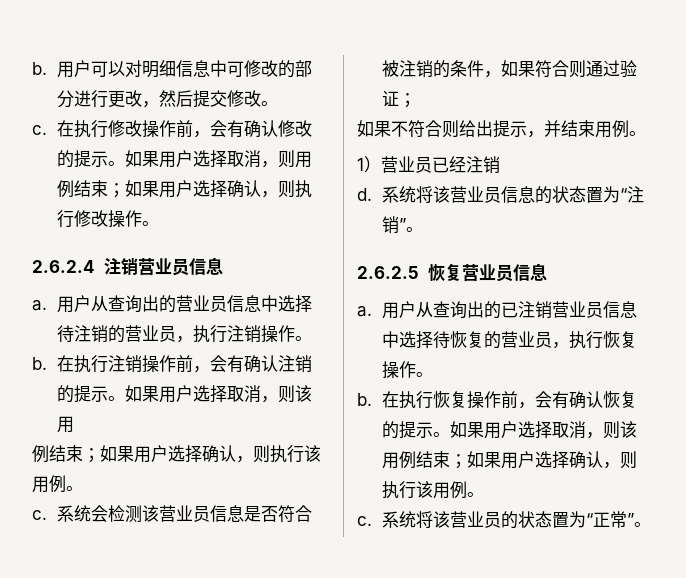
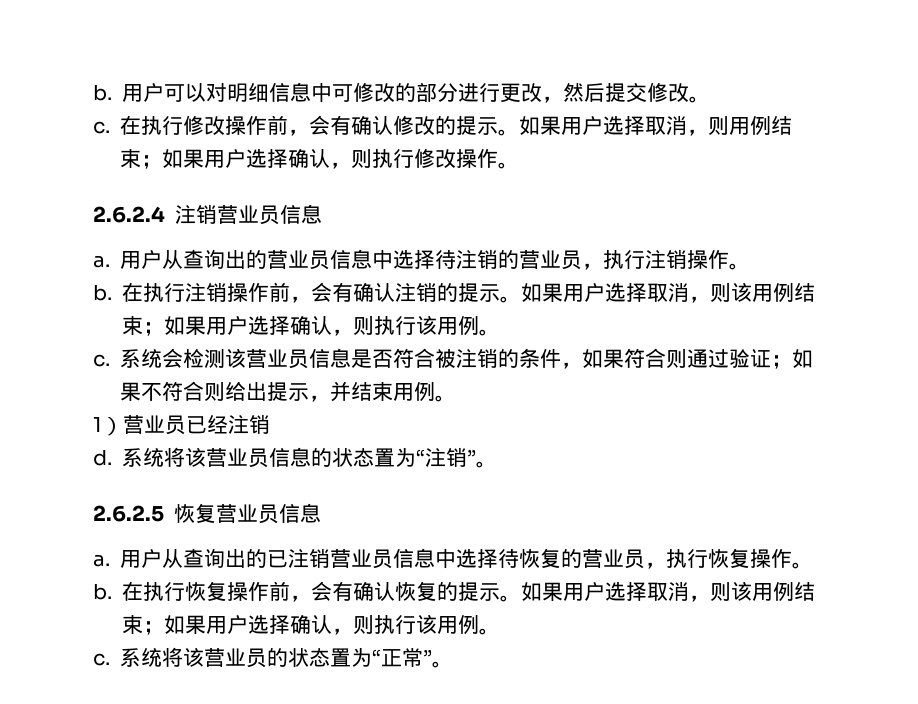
- 在执行注销操作前，会有确认注销的提示。如果用户选择取消，则该用
- 例结束；如果用户选择确认，则执行该用例。
+ 在执行注销操作前，会有确认注销的提示。如果用户选择取消，则该用例结束；如果用户选择确认，则执行该用例。
- 系统会检测该营业员信息是否符合被注销的条件，如果符合则通过验证；
- 如果不符合则给出提示，并结束用例。
+ 系统会检测该营业员信息是否符合被注销的条件，如果符合则通过验证；如果不符合则给出提示，并结束用例。

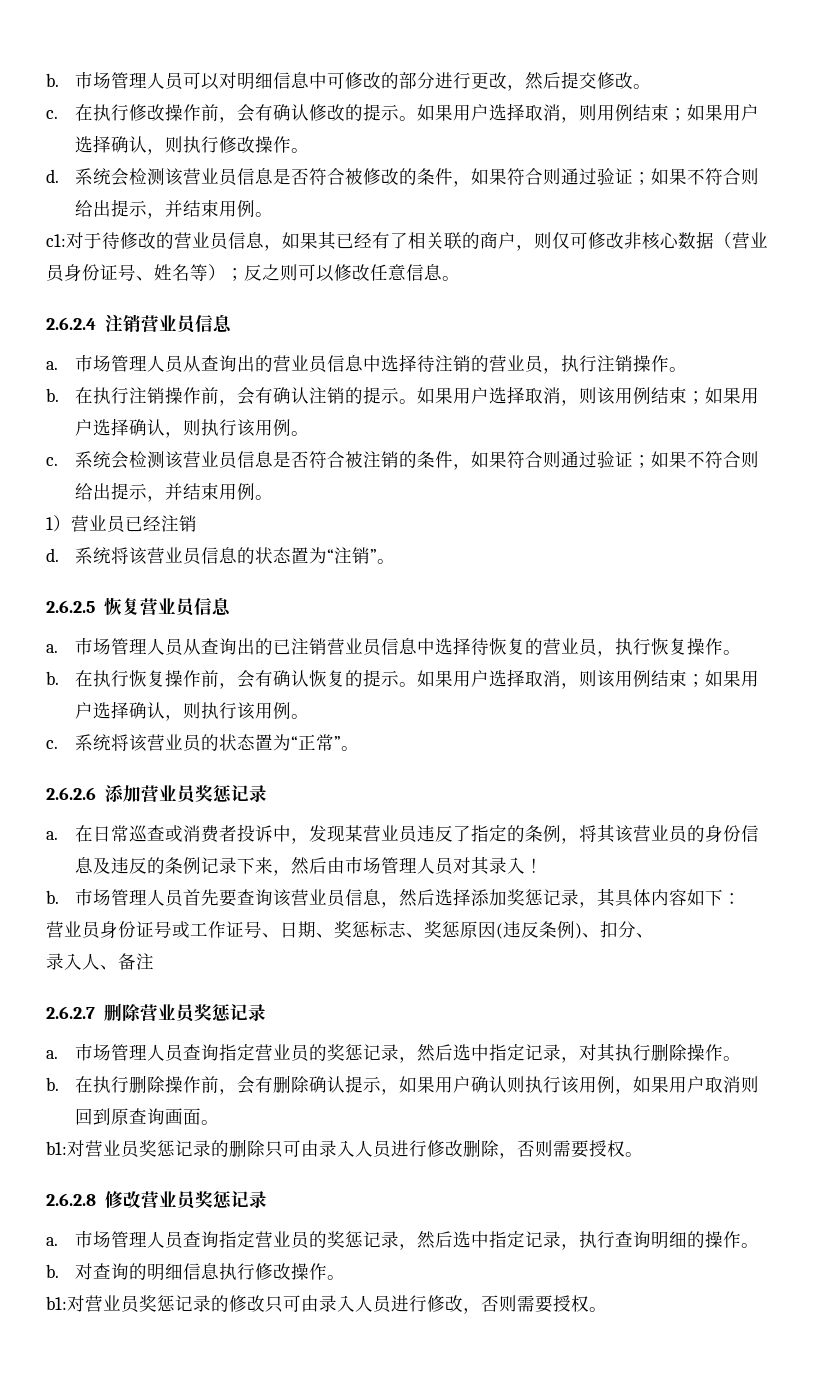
- b.用户可以对明细信息中可修改的部分进行更改，然后提交修改。
+ b.市场管理人员可以对明细信息中可修改的部分进行更改，然后提交修改。
+ d.系统会检测该营业员信息是否符合被修改的条件，如果符合则通过验证；如果不符合则给出提示，并结束用例。
+ c1:对于待修改的营业员信息，如果其已经有了相关联的商户，则仅可修改非核心数据（营业员身份证号、姓名等）；反之则可以修改任意信息。
- 用户从查询出的营业员信息中选择待注销的营业员，执行注销操作。
+ 市场管理人员从查询出的营业员信息中选择待注销的营业员，执行注销操作。
- 用户从查询出的已注销营业员信息中选择待恢复的营业员，执行恢复操作。
+ 市场管理人员从查询出的已注销营业员信息中选择待恢复的营业员，执行恢复操作。
+ 2.6.2.6添加营业员奖惩记录
+ a.在日常巡查或消费者投诉中，发现某营业员违反了指定的条例，将其该营业员的身份信息及违反的条例记录下来，然后由市场管理人员对其录入！
+ b.市场管理人员首先要查询该营业员信息，然后选择添加奖惩记录，其具体内容如下：
+ 营业员身份证号或工作证号、日期、奖惩标志、奖惩原因(违反条例)、扣分、
+ 录入人、备注
+ 2.6.2.7删除营业员奖惩记录
+ a.市场管理人员查询指定营业员的奖惩记录，然后选中指定记录，对其执行删除操作。
+ b.在执行删除操作前，会有删除确认提示，如果用户确认则执行该用例，如果用户取消则回到原查询画面。
+ b1:对营业员奖惩记录的删除只可由录入人员进行修改删除，否则需要授权。
+ 2.6.2.8修改营业员奖惩记录
+ a.市场管理人员查询指定营业员的奖惩记录，然后选中指定记录，执行查询明细的操作。
+ b.对查询的明细信息执行修改操作。
+ b1:对营业员奖惩记录的修改只可由录入人员进行修改，否则需要授权。

